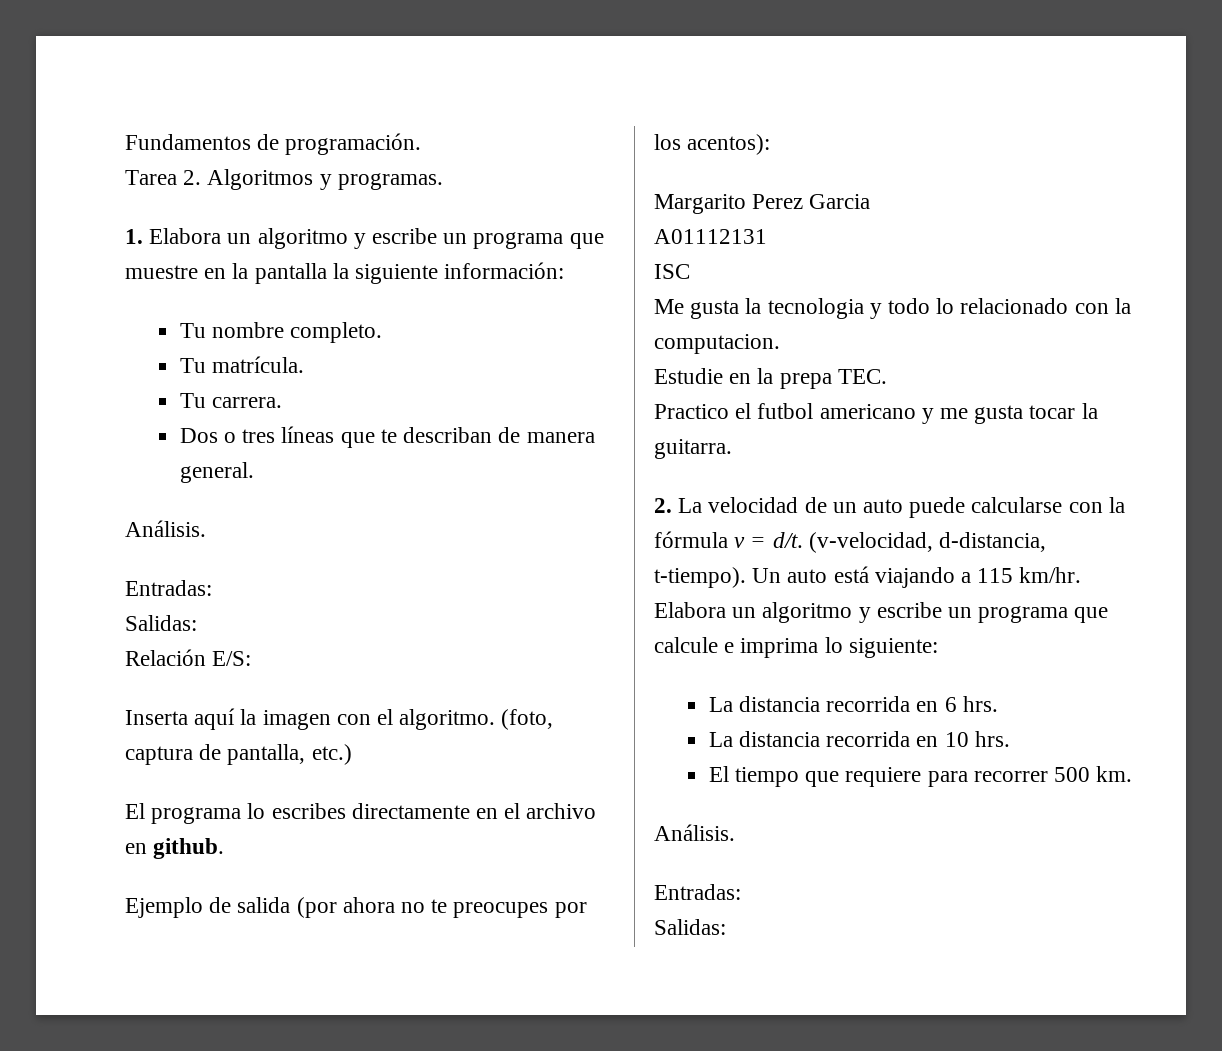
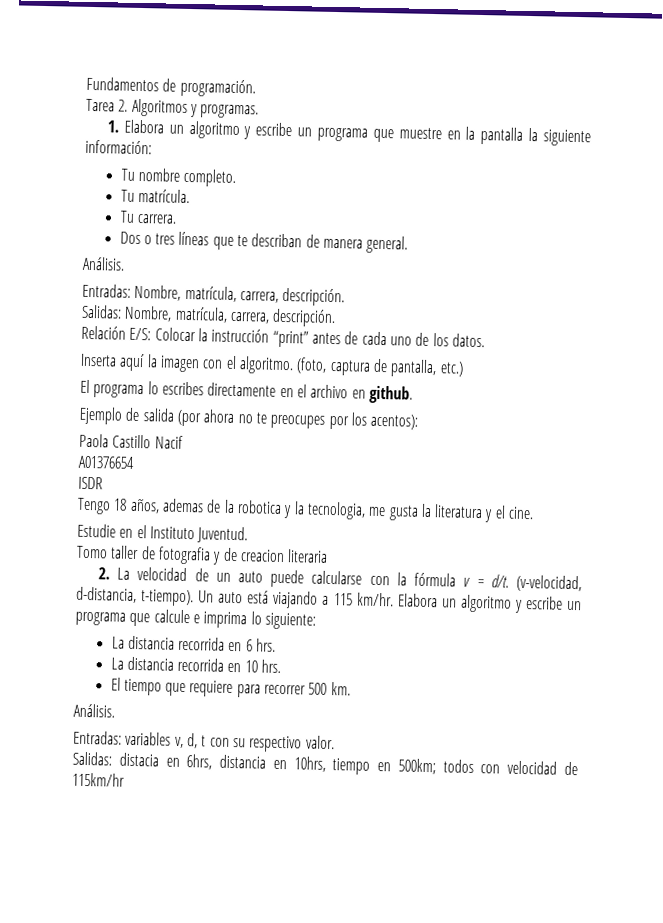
  Dos o tres líneas que te describan de manera general.
  Análisis.
- Entradas:
- Salidas:
- Relación E/S:
+ Entradas: Nombre, matrícula, carrera, descripción.
+ Salidas: Nombre, matrícula, carrera, descripción.
+ Relación E/S: Colocar la instrucción “print” antes de cada uno de los datos.
- Margarito Perez Garcia
- A01112131
- ISC
- Me gusta la tecnologia y todo lo relacionado con la computacion.
- Estudie en la prepa TEC.
- Practico el futbol americano y me gusta tocar la guitarra.
+ Paola Castillo Nacif
+ A01376654
+ ISDR
+ Tengo 18 años, ademas de la robotica y la tecnologia, me gusta la literatura y el cine.
+ Estudie en el Instituto Juventud.
+ Tomo taller de fotografia y de creacion literaria
  El tiempo que requiere para recorrer 500 km.
  Análisis.
- Entradas:
- Salidas:
+ Entradas: variables v, d, t con su respectivo valor.
+ Salidas: distacia en 6hrs, distancia en 10hrs, tiempo en 500km; todos con velocidad de 115km/hr

